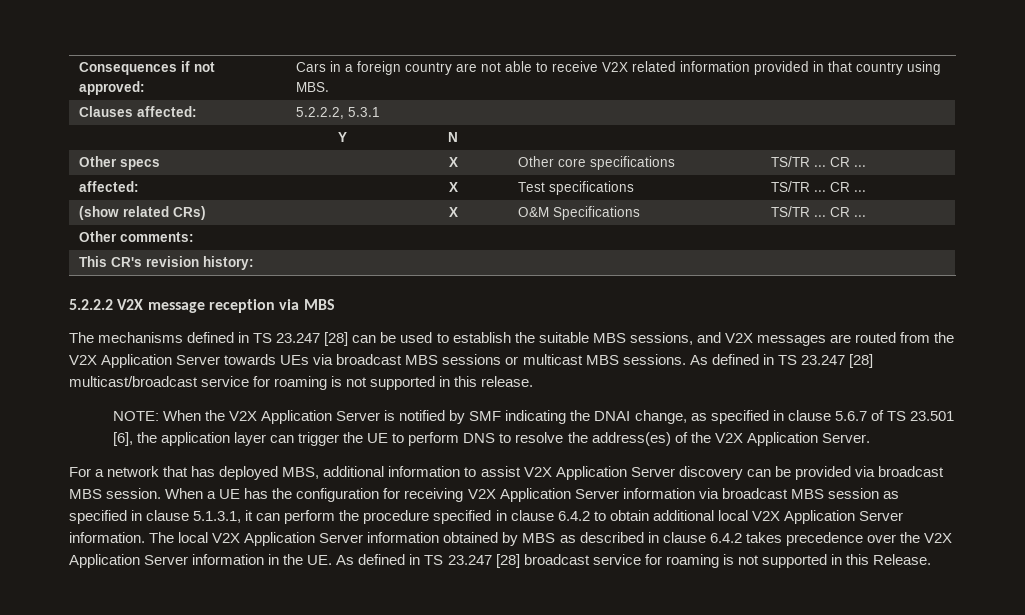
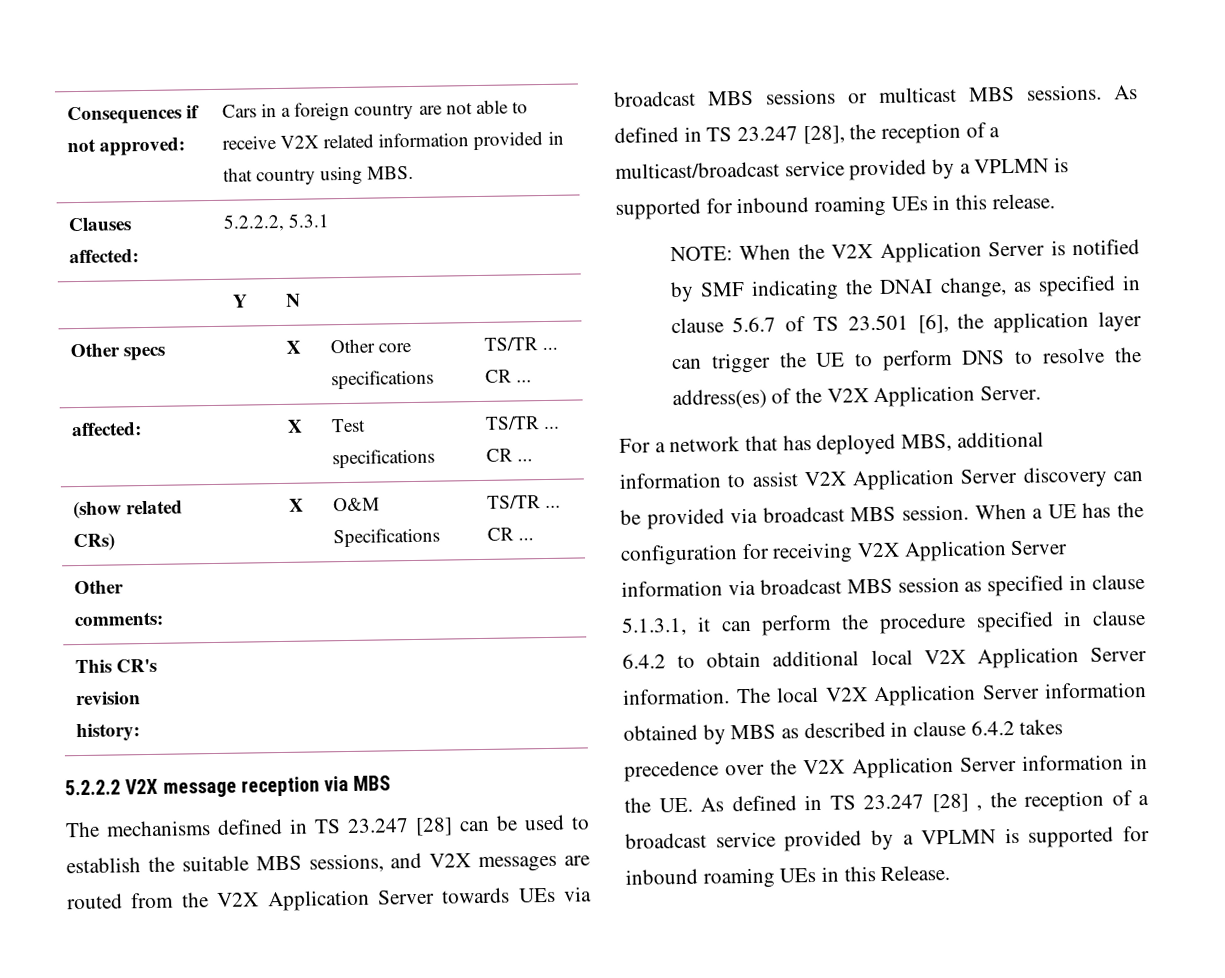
- As defined in TS 23.247 [28] multicast/broadcast service for roaming is not supported in this release.
+ As defined in TS 23.247 [28], the reception of a multicast/broadcast service provided by a VPLMN is supported for inbound roaming UEs in this release.
- The local V2X Application Server information obtained by MBS as described in clause 6.4.2 takes precedence over the V2X Application Server information in the UE. As defined in TS 23.247 [28] broadcast service for roaming is not supported in this Release.
+ The local V2X Application Server information obtained by MBS as described in clause 6.4.2 takes precedence over the V2X Application Server information in the UE. As defined in TS 23.247 [28] , the reception of a broadcast service provided by a VPLMN is supported for inbound roaming UEs in this Release.

